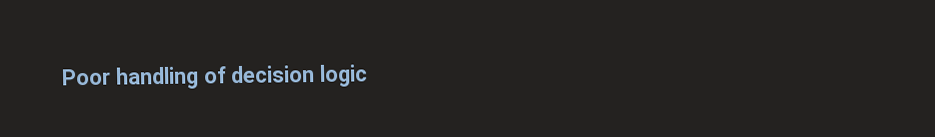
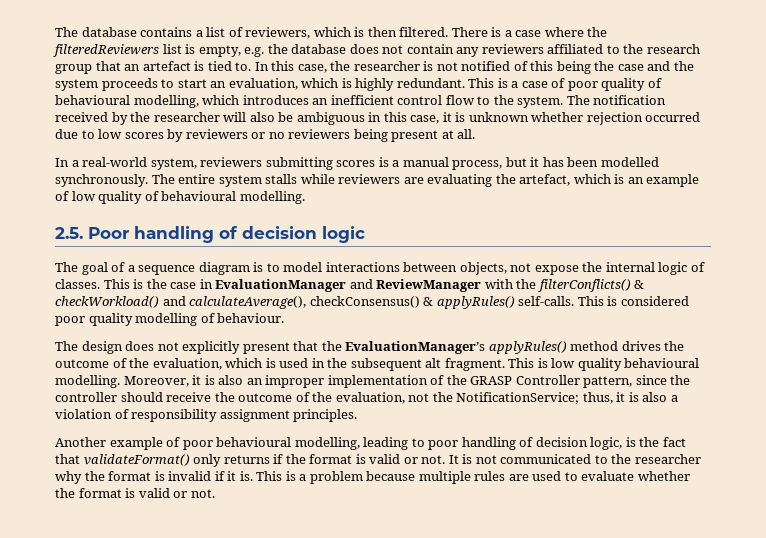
- Poor handling of decision logic
+ The database contains a list of reviewers, which is then filtered. There is a case where the filteredReviewers list is empty, e.g. the database does not contain any reviewers affiliated to the research group that an artefact is tied to. In this case, the researcher is not notified of this being the case and the system proceeds to start an evaluation, which is highly redundant. This is a case of poor quality of behavioural modelling, which introduces an inefficient control flow to the system. The notification received by the researcher will also be ambiguous in this case, it is unknown whether rejection occurred due to low scores by reviewers or no reviewers being present at all.
+ In a real-world system, reviewers submitting scores is a manual process, but it has been modelled synchronously. The entire system stalls while reviewers are evaluating the artefact, which is an example of low quality of behavioural modelling.
+ 2.5. Poor handling of decision logic
+ The goal of a sequence diagram is to model interactions between objects, not expose the internal logic of classes. This is the case in EvaluationManager and ReviewManager with the filterConflicts() & checkWorkload() and calculateAverage(), checkConsensus() & applyRules() self-calls. This is considered poor quality modelling of behaviour.
+ The design does not explicitly present that the EvaluationManager’s applyRules() method drives the outcome of the evaluation, which is used in the subsequent alt fragment. This is low quality behavioural modelling. Moreover, it is also an improper implementation of the GRASP Controller pattern, since the controller should receive the outcome of the evaluation, not the NotificationService; thus, it is also a violation of responsibility assignment principles.
+ Another example of poor behavioural modelling, leading to poor handling of decision logic, is the fact that validateFormat() only returns if the format is valid or not. It is not communicated to the researcher why the format is invalid if it is. This is a problem because multiple rules are used to evaluate whether the format is valid or not.

